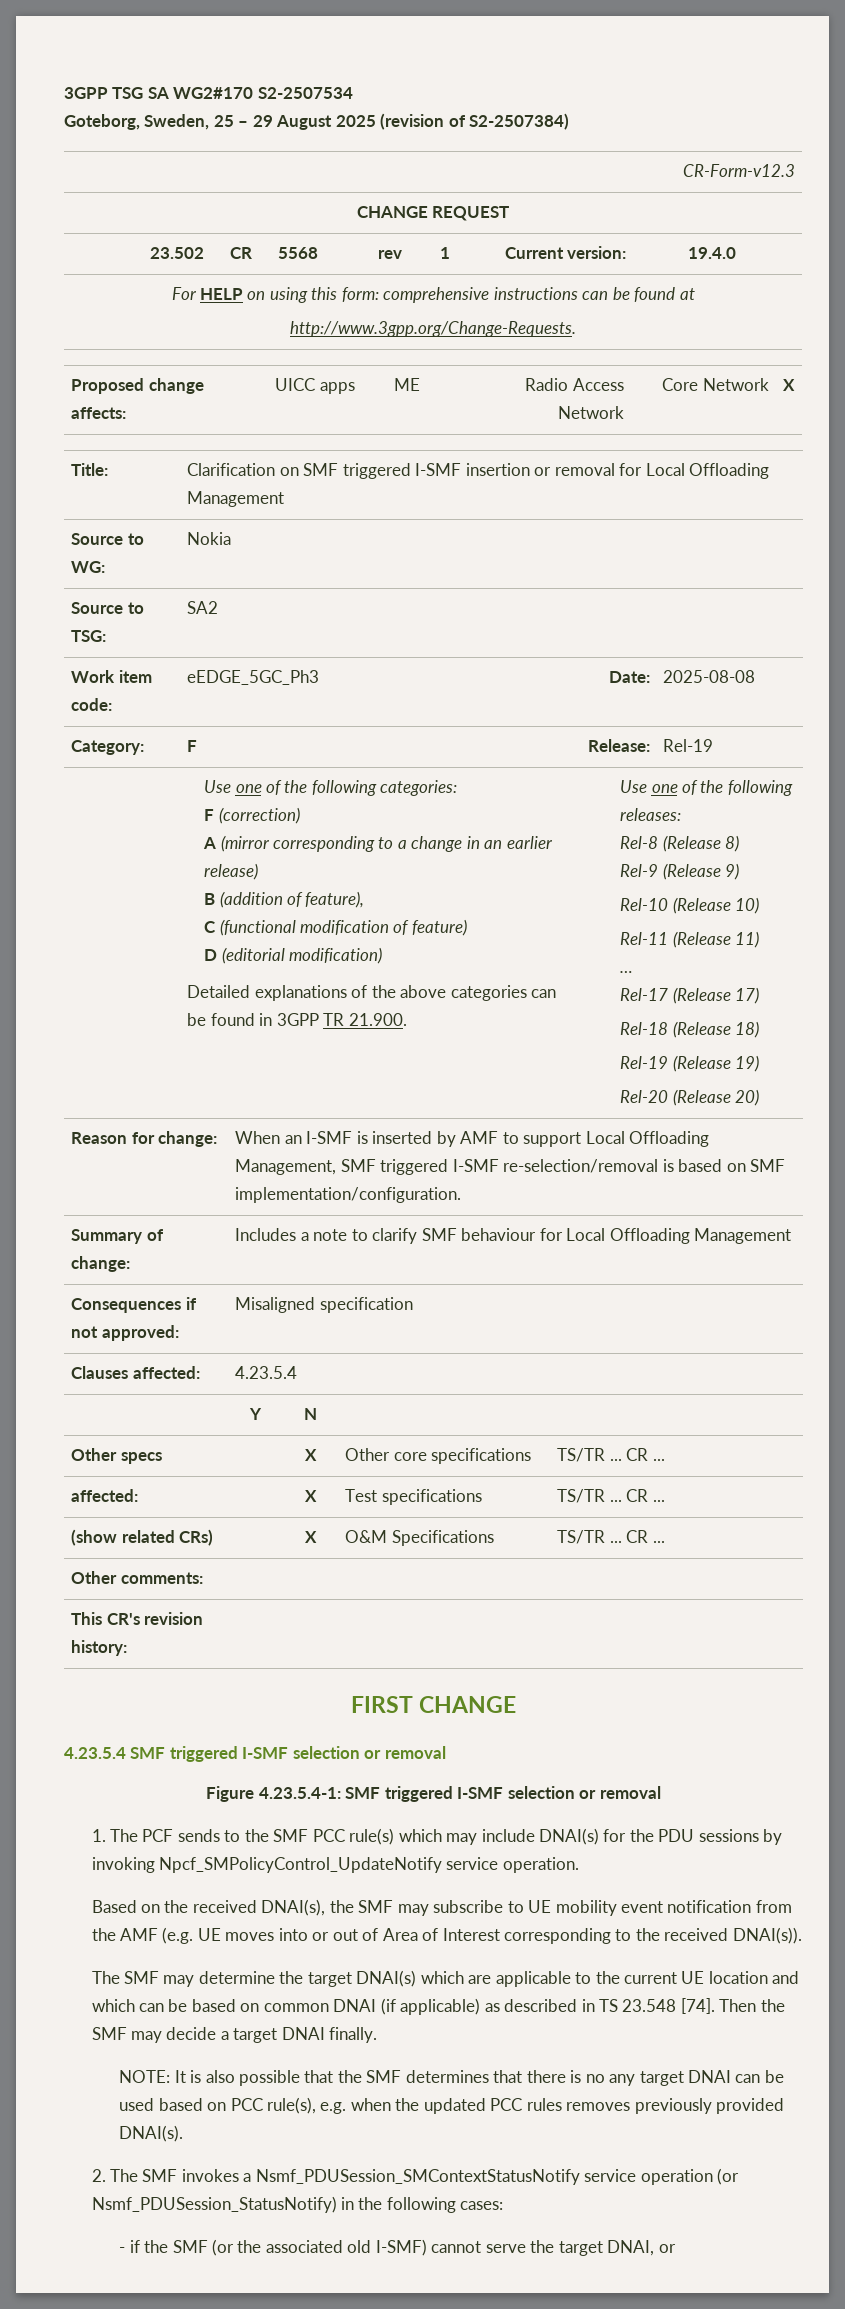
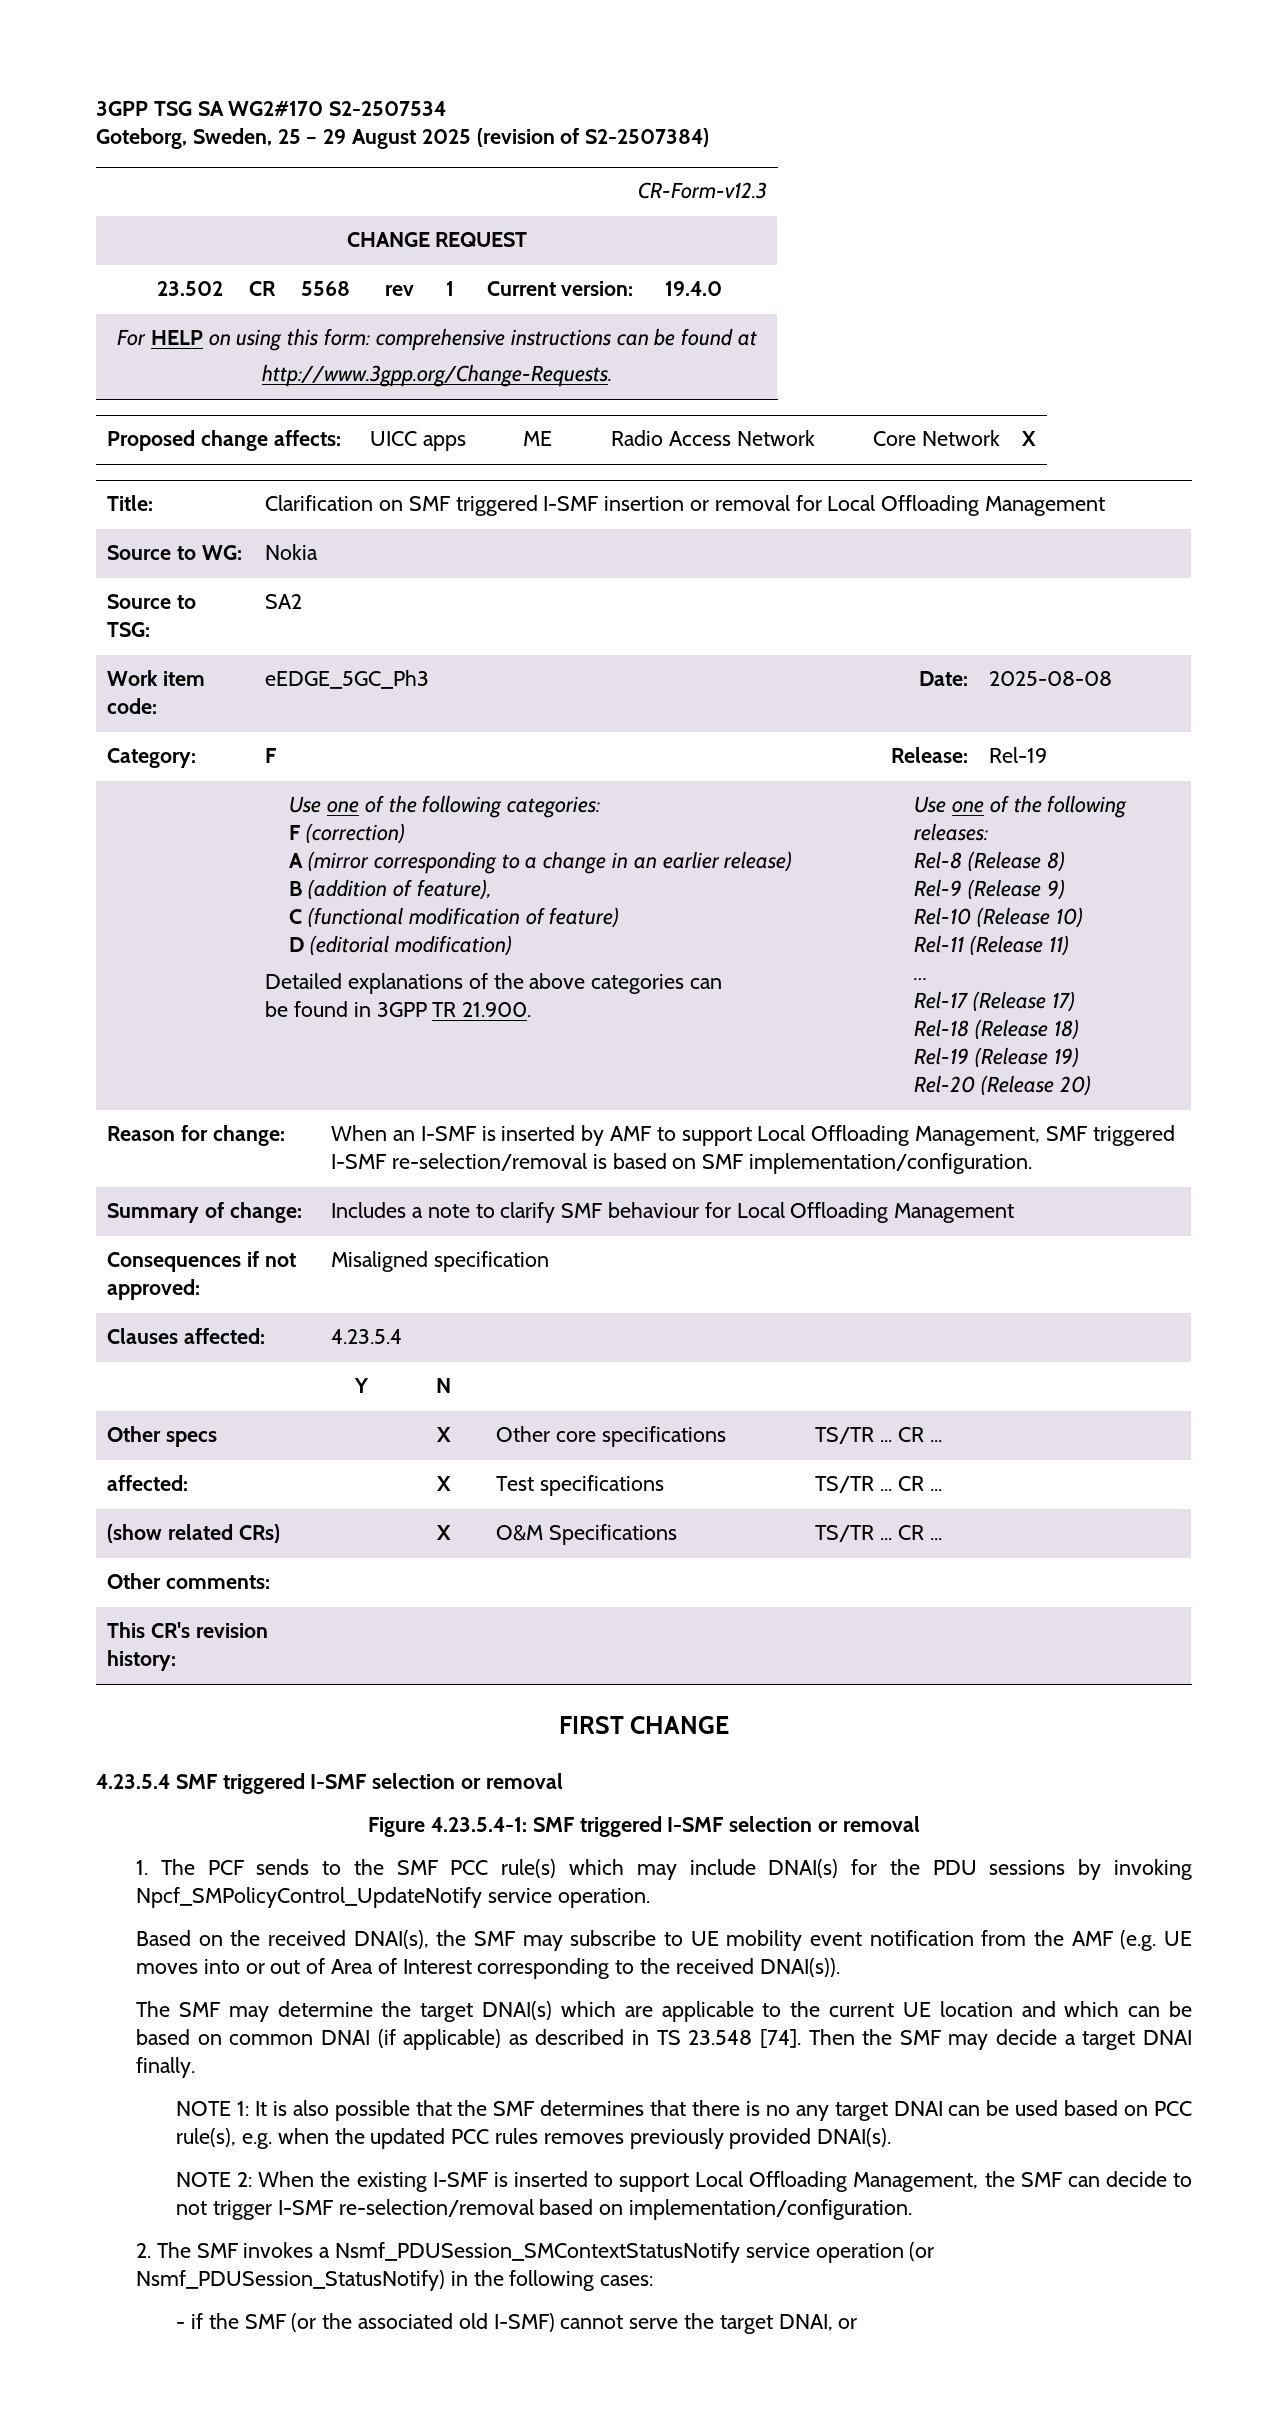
- NOTE: It is also possible that the SMF determines that there is no any target DNAI can be used based on PCC rule(s), e.g. when the updated PCC rules removes previously provided DNAI(s).
+ NOTE 1: It is also possible that the SMF determines that there is no any target DNAI can be used based on PCC rule(s), e.g. when the updated PCC rules removes previously provided DNAI(s).
+ NOTE 2: When the existing I-SMF is inserted to support Local Offloading Management, the SMF can decide to not trigger I-SMF re-selection/removal based on implementation/configuration.

